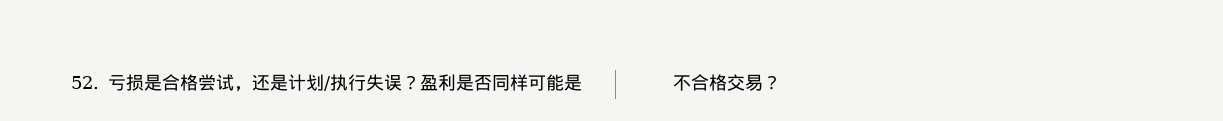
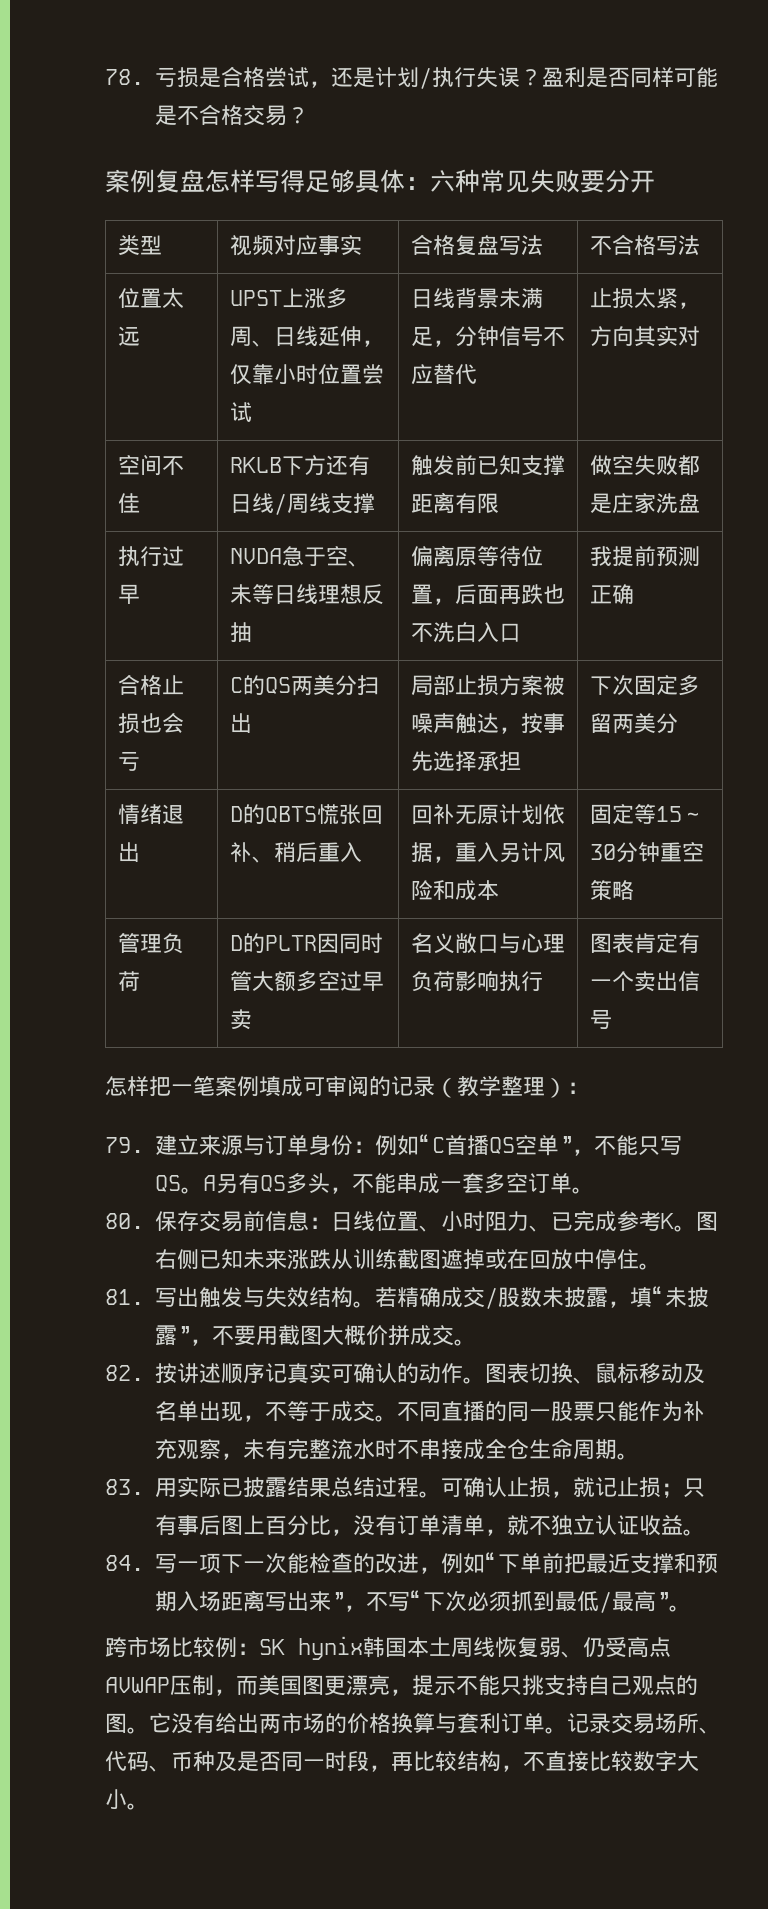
- 52.亏损是合格尝试，还是计划/执行失误？
+ 78.亏损是合格尝试，还是计划/执行失误？
+ 案例复盘怎样写得足够具体：六种常见失败要分开
+ 类型 | 视频对应事实 | 合格复盘写法 | 不合格写法
+ 位置太远 | UPST上涨多周、日线延伸，仅靠小时位置尝试 | 日线背景未满足，分钟信号不应替代 | 止损太紧，方向其实对
+ 空间不佳 | RKLB下方还有日线/周线支撑 | 触发前已知支撑距离有限 | 做空失败都是庄家洗盘
+ 执行过早 | NVDA急于空、未等日线理想反抽 | 偏离原等待位置，后面再跌也不洗白入口 | 我提前预测正确
+ 合格止损也会亏 | C的QS两美分扫出 | 局部止损方案被噪声触达，按事先选择承担 | 下次固定多留两美分
+ 情绪退出 | D的QBTS慌张回补、稍后重入 | 回补无原计划依据，重入另计风险和成本 | 固定等15～30分钟重空策略
+ 管理负荷 | D的PLTR因同时管大额多空过早卖 | 名义敞口与心理负荷影响执行 | 图表肯定有一个卖出信号
+ 怎样把一笔案例填成可审阅的记录（教学整理）：
+ 79.建立来源与订单身份：例如“C首播QS空单”，不能只写QS。A另有QS多头，不能串成一套多空订单。
+ 80.保存交易前信息：日线位置、小时阻力、已完成参考K。图右侧已知未来涨跌从训练截图遮掉或在回放中停住。
+ 81.写出触发与失效结构。若精确成交/股数未披露，填“未披露”，不要用截图大概价拼成交。
+ 82.按讲述顺序记真实可确认的动作。图表切换、鼠标移动及名单出现，不等于成交。不同直播的同一股票只能作为补充观察，未有完整流水时不串接成全仓生命周期。
+ 83.用实际已披露结果总结过程。可确认止损，就记止损；只有事后图上百分比，没有订单清单，就不独立认证收益。
+ 84.写一项下一次能检查的改进，例如“下单前把最近支撑和预期入场距离写出来”，不写“下次必须抓到最低/最高”。
+ 跨市场比较例：SK hynix韩国本土周线恢复弱、仍受高点AVWAP压制，而美国图更漂亮，提示不能只挑支持自己观点的图。它没有给出两市场的价格换算与套利订单。记录交易场所、代码、币种及是否同一时段，再比较结构，不直接比较数字大小。

